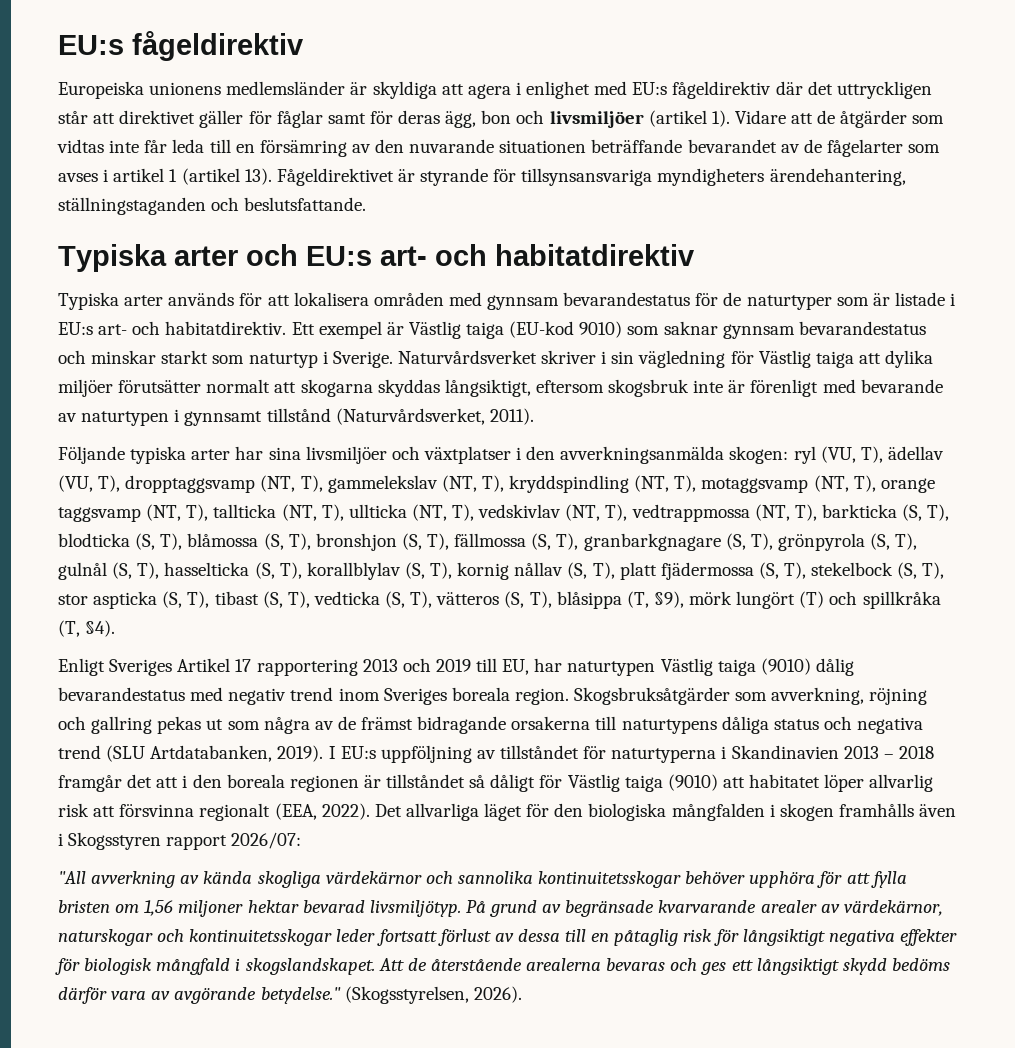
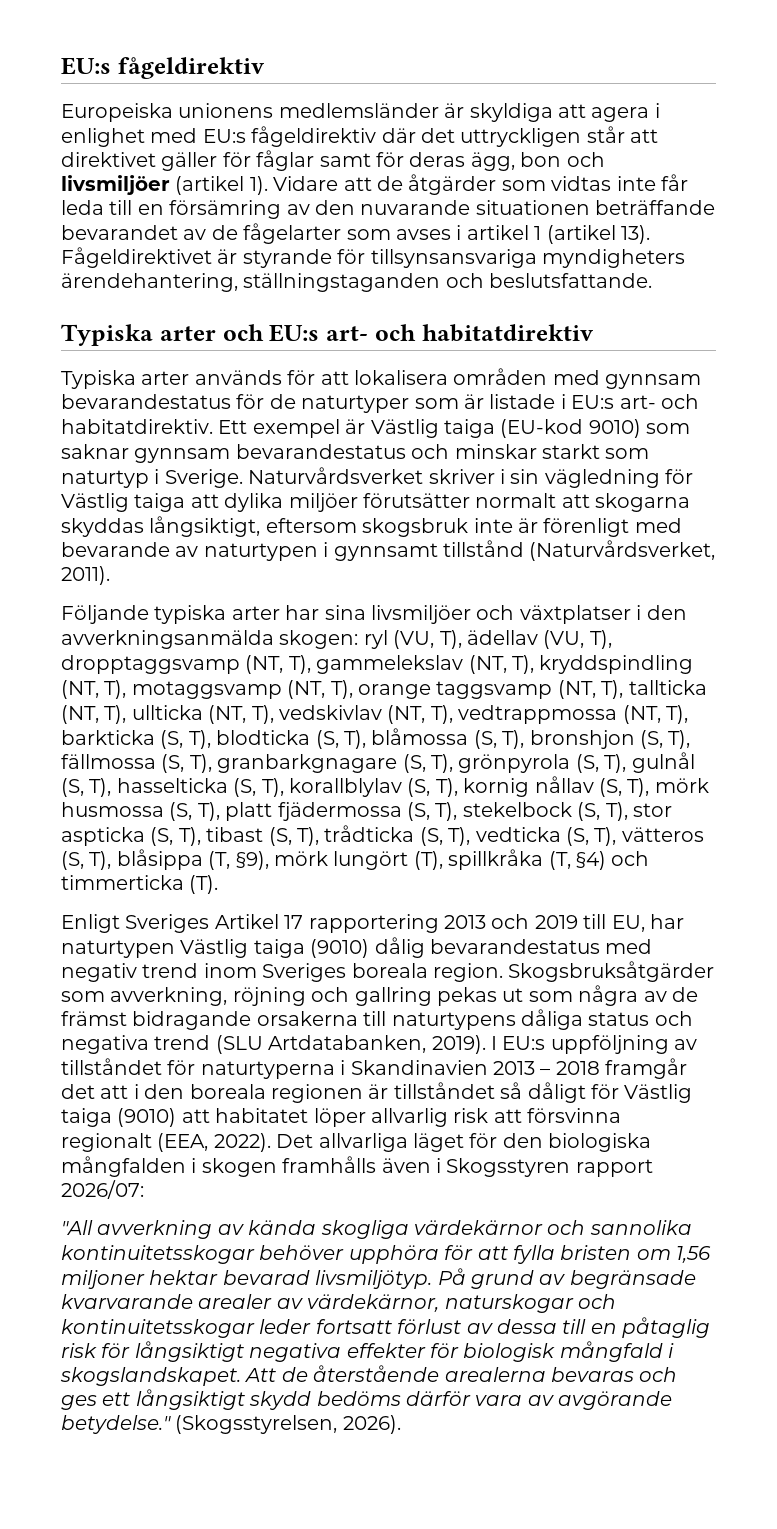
- ryl (VU, T), ädellav (VU, T), dropptaggsvamp (NT, T), gammelekslav (NT, T), kryddspindling (NT, T), motaggsvamp (NT, T), orange taggsvamp (NT, T), tallticka (NT, T), ullticka (NT, T), vedskivlav (NT, T), vedtrappmossa (NT, T), barkticka (S, T), blodticka (S, T), blåmossa (S, T), bronshjon (S, T), fällmossa (S, T), granbarkgnagare (S, T), grönpyrola (S, T), gulnål (S, T), hasselticka (S, T), korallblylav (S, T), kornig nållav (S, T), platt fjädermossa (S, T), stekelbock (S, T), stor aspticka (S, T), tibast (S, T), vedticka (S, T), vätteros (S, T), blåsippa (T, §9), mörk lungört (T) och spillkråka (T, §4).
+ ryl (VU, T), ädellav (VU, T), dropptaggsvamp (NT, T), gammelekslav (NT, T), kryddspindling (NT, T), motaggsvamp (NT, T), orange taggsvamp (NT, T), tallticka (NT, T), ullticka (NT, T), vedskivlav (NT, T), vedtrappmossa (NT, T), barkticka (S, T), blodticka (S, T), blåmossa (S, T), bronshjon (S, T), fällmossa (S, T), granbarkgnagare (S, T), grönpyrola (S, T), gulnål (S, T), hasselticka (S, T), korallblylav (S, T), kornig nållav (S, T), mörk husmossa (S, T), platt fjädermossa (S, T), stekelbock (S, T), stor aspticka (S, T), tibast (S, T), trådticka (S, T), vedticka (S, T), vätteros (S, T), blåsippa (T, §9), mörk lungört (T), spillkråka (T, §4) och timmerticka (T).

